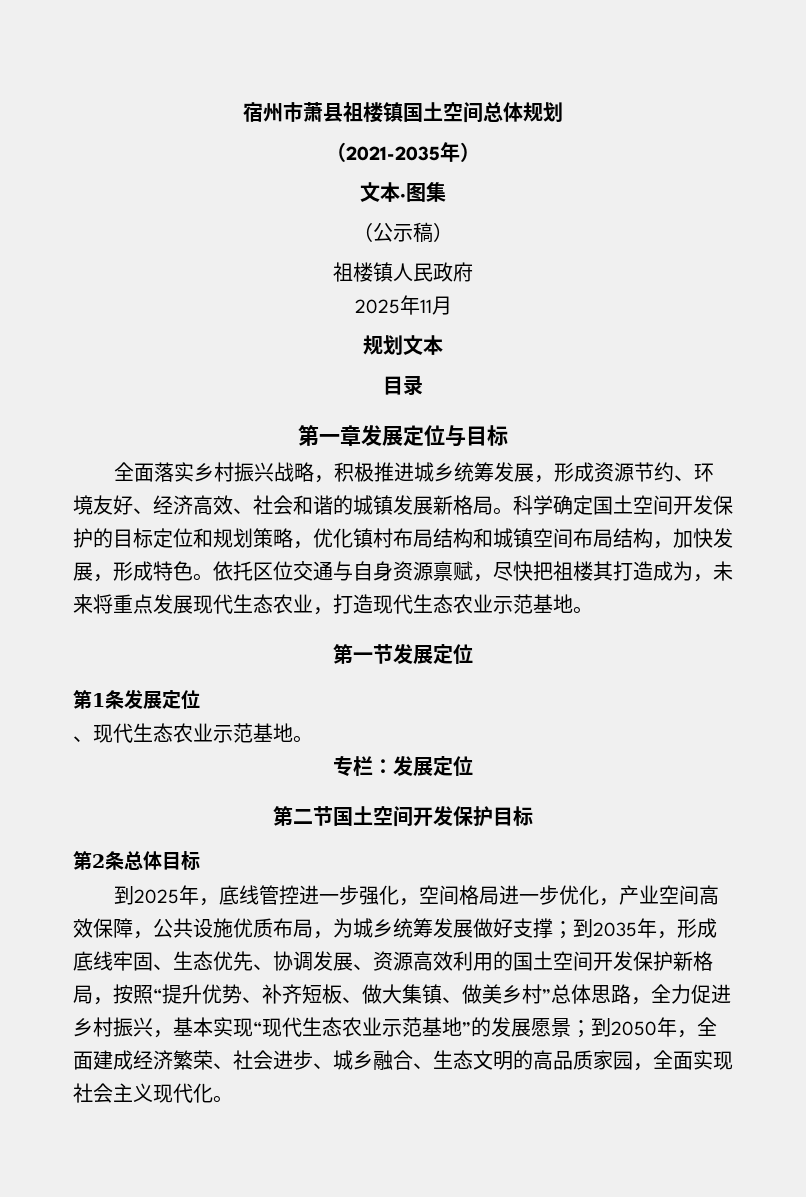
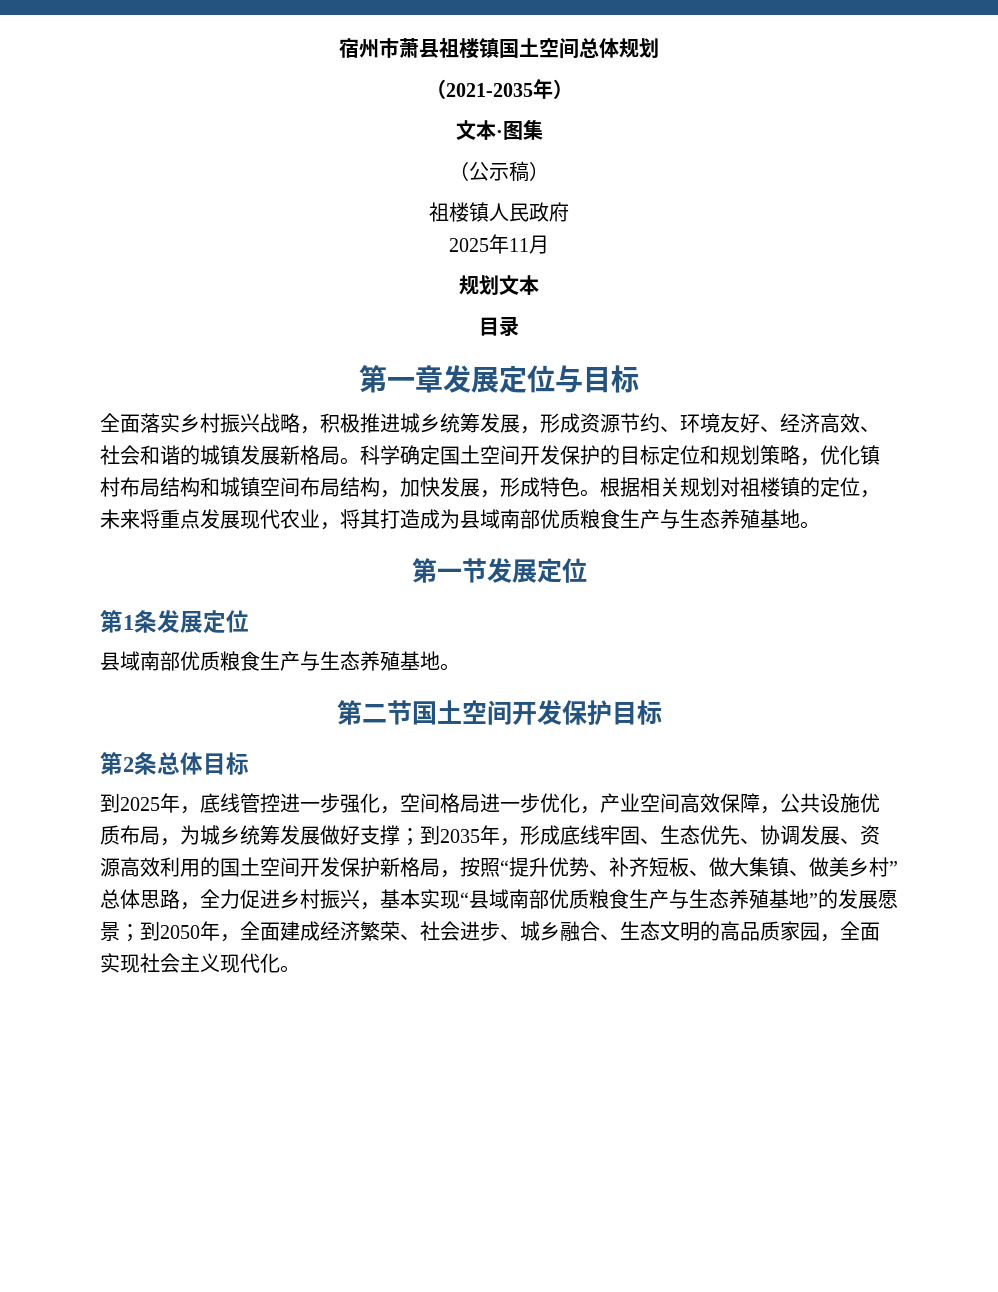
- 依托区位交通与自身资源禀赋，尽快把祖楼其打造成为，未来将重点发展现代生态农业，打造现代生态农业示范基地。
+ 根据相关规划对祖楼镇的定位，未来将重点发展现代农业，将其打造成为县域南部优质粮食生产与生态养殖基地。
  第1条发展定位
- 、现代生态农业示范基地。
- 专栏：发展定位
+ 县域南部优质粮食生产与生态养殖基地。
- 到2035年，形成底线牢固、生态优先、协调发展、资源高效利用的国土空间开发保护新格局，按照“提升优势、补齐短板、做大集镇、做美乡村”总体思路，全力促进乡村振兴，基本实现“现代生态农业示范基地”的发展愿景；
+ 到2035年，形成底线牢固、生态优先、协调发展、资源高效利用的国土空间开发保护新格局，按照“提升优势、补齐短板、做大集镇、做美乡村”总体思路，全力促进乡村振兴，基本实现“县域南部优质粮食生产与生态养殖基地”的发展愿景；

